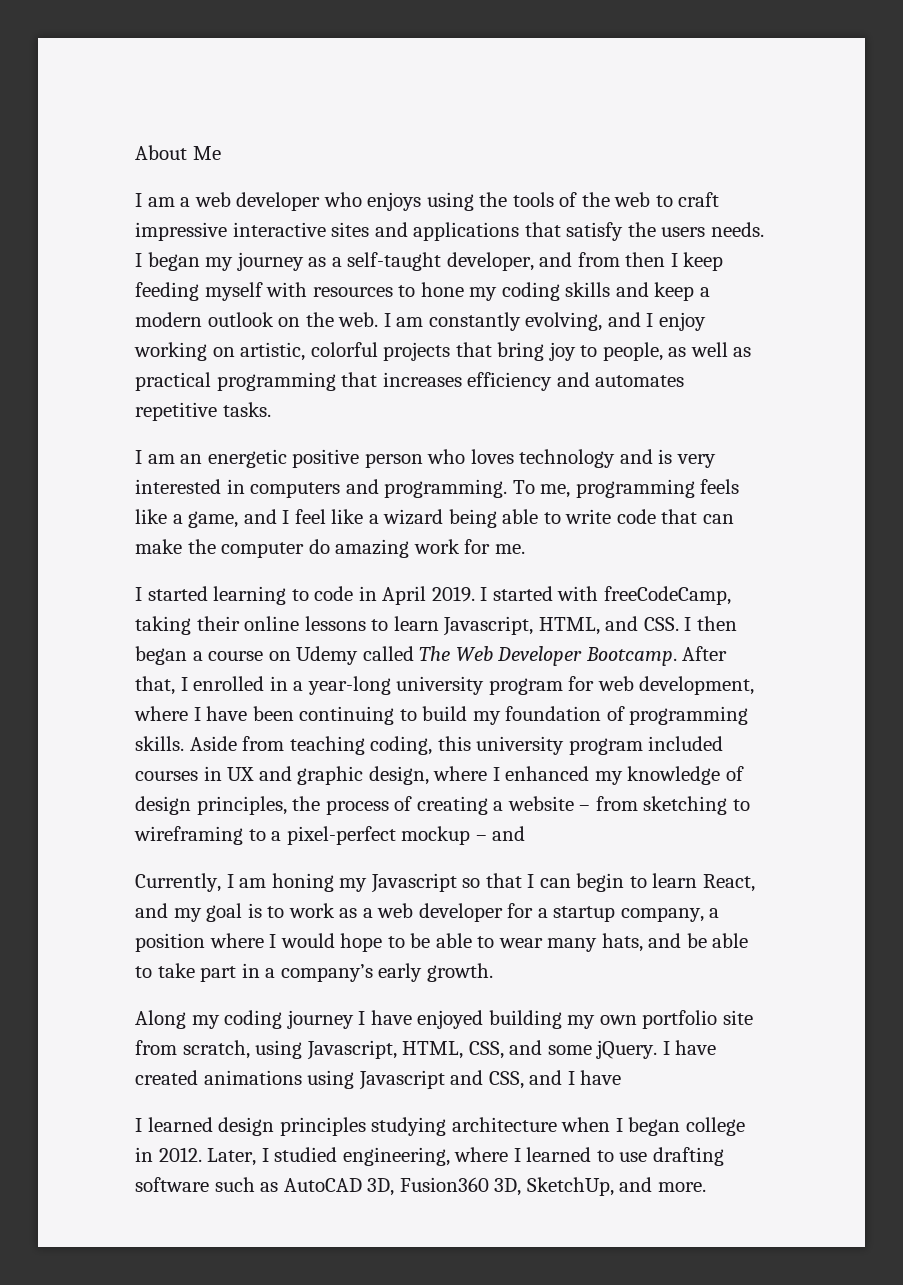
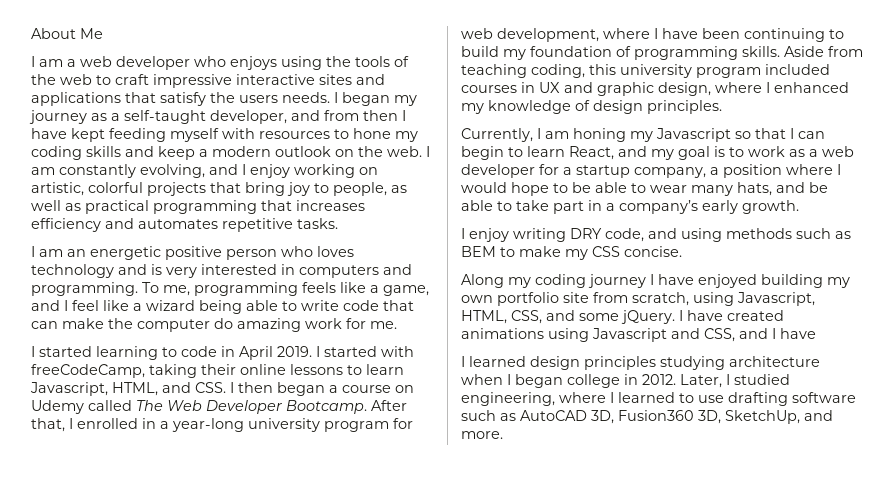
- I began my journey as a self-taught developer, and from then I keep feeding myself with resources to hone my coding skills and keep a modern outlook on the web.
+ I began my journey as a self-taught developer, and from then I have kept feeding myself with resources to hone my coding skills and keep a modern outlook on the web.
- Aside from teaching coding, this university program included courses in UX and graphic design, where I enhanced my knowledge of design principles, the process of creating a website – from sketching to wireframing to a pixel-perfect mockup – and
+ Aside from teaching coding, this university program included courses in UX and graphic design, where I enhanced my knowledge of design principles.
+ I enjoy writing DRY code, and using methods such as BEM to make my CSS concise.

